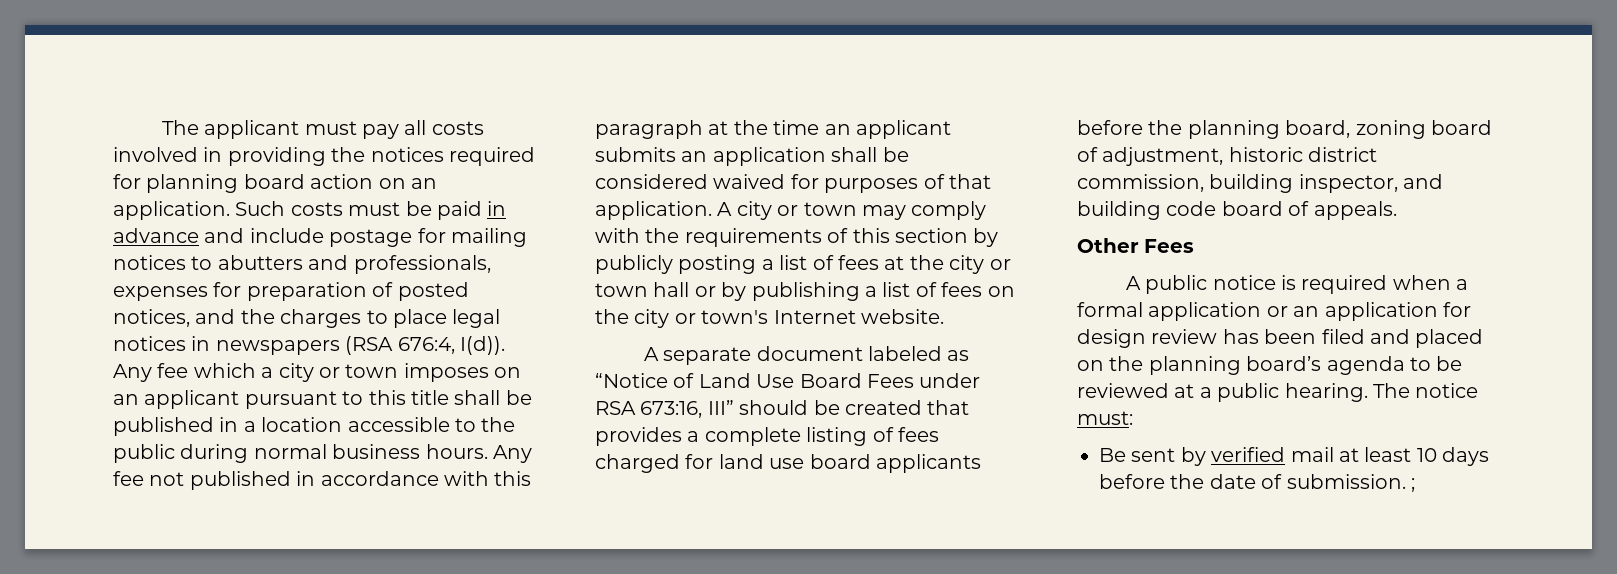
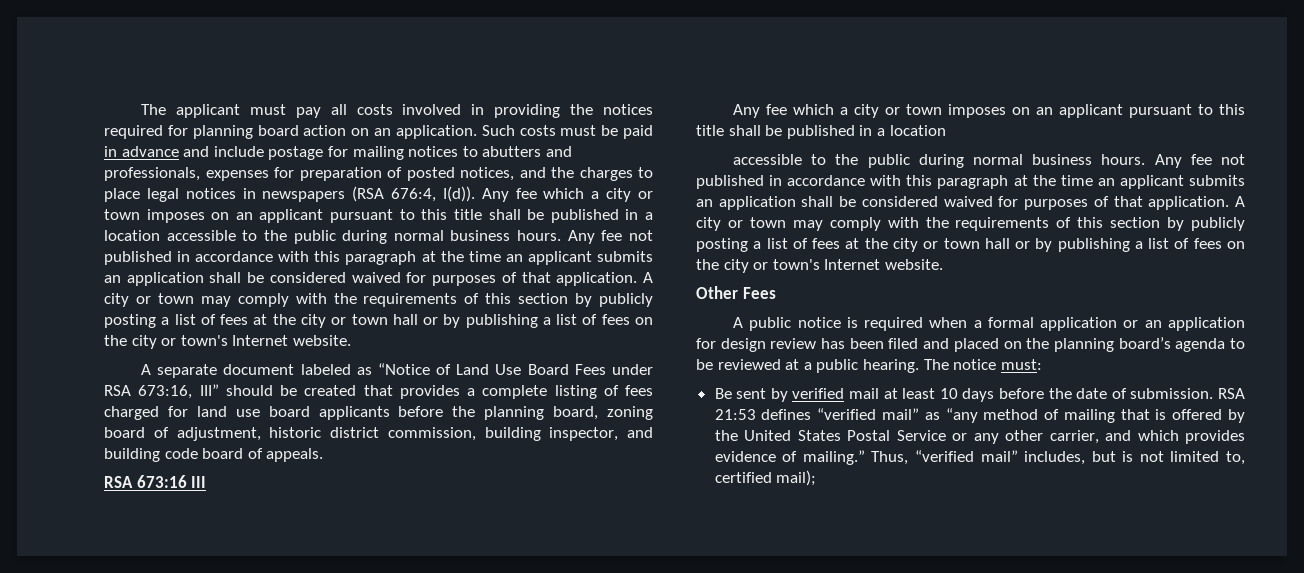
+ RSA 673:16 III
+ Any fee which a city or town imposes on an applicant pursuant to this title shall be published in a location
+ accessible to the public during normal business hours. Any fee not published in accordance with this paragraph at the time an applicant submits an application shall be considered waived for purposes of that application. A city or town may comply with the requirements of this section by publicly posting a list of fees at the city or town hall or by publishing a list of fees on the city or town's Internet website.
- Be sent by verified mail at least 10 days before the date of submission. ;
+ Be sent by verified mail at least 10 days before the date of submission. RSA 21:53 defines “verified mail” as “any method of mailing that is offered by the United States Postal Service or any other carrier, and which provides evidence of mailing.” Thus, “verified mail” includes, but is not limited to, certified mail);

